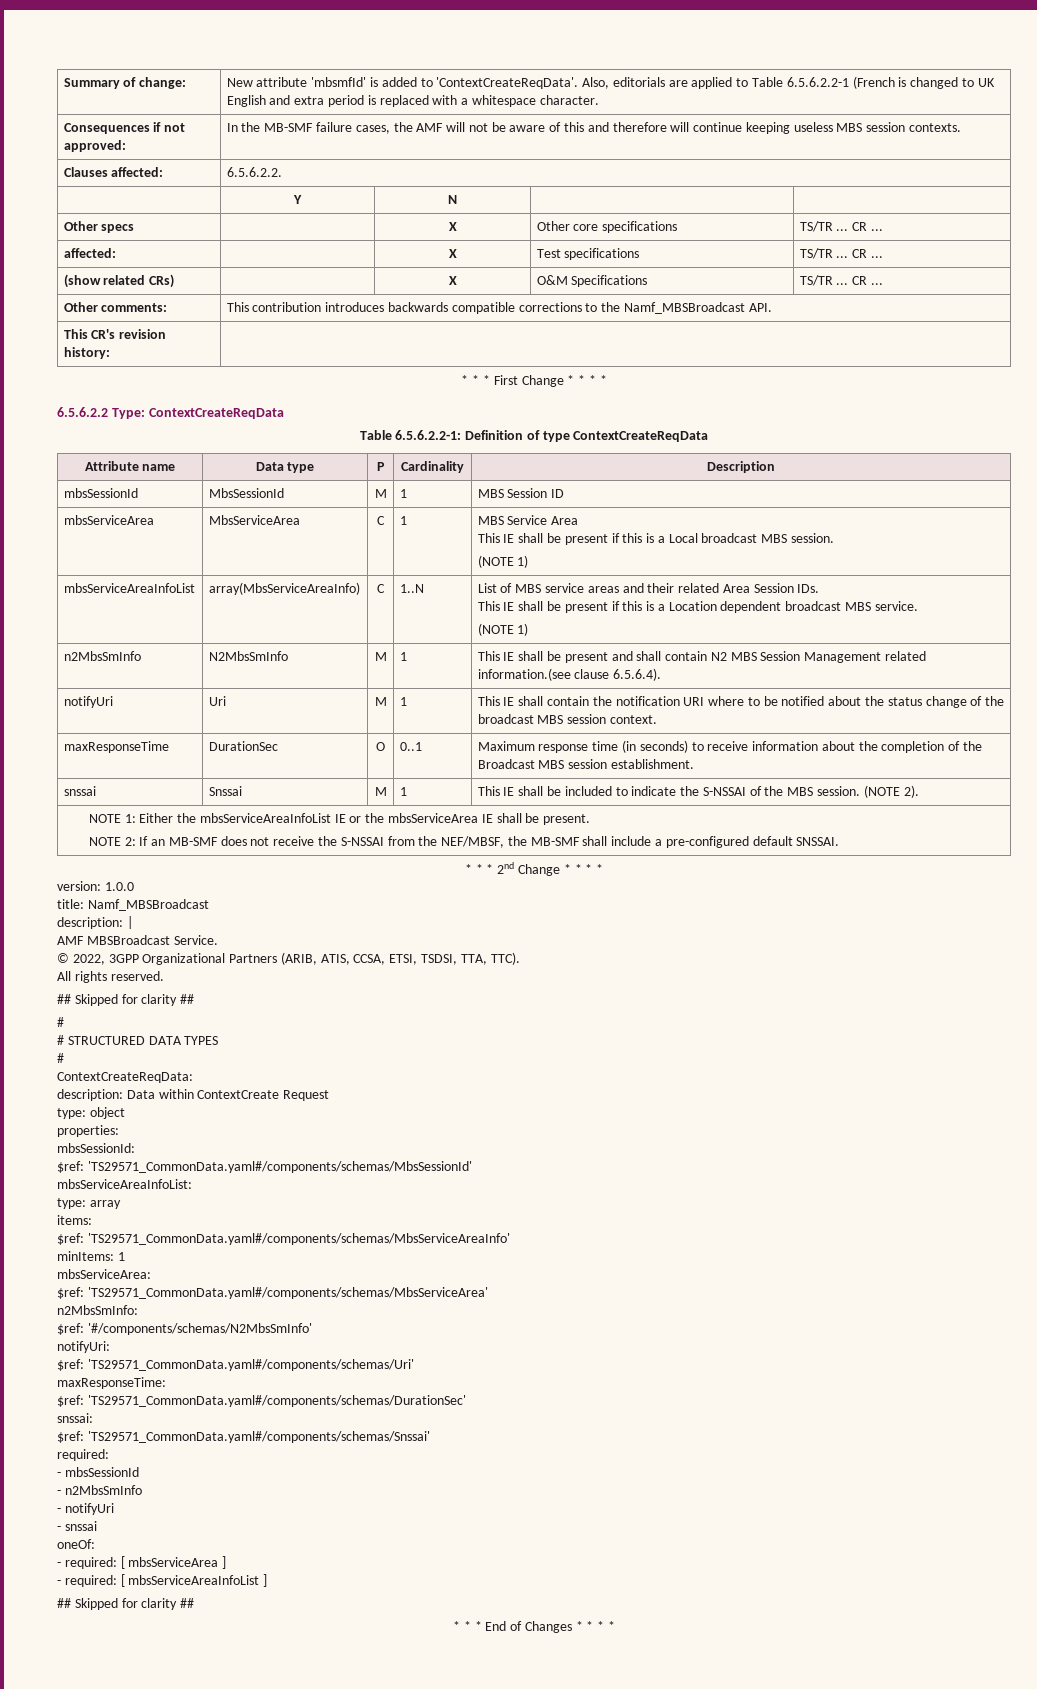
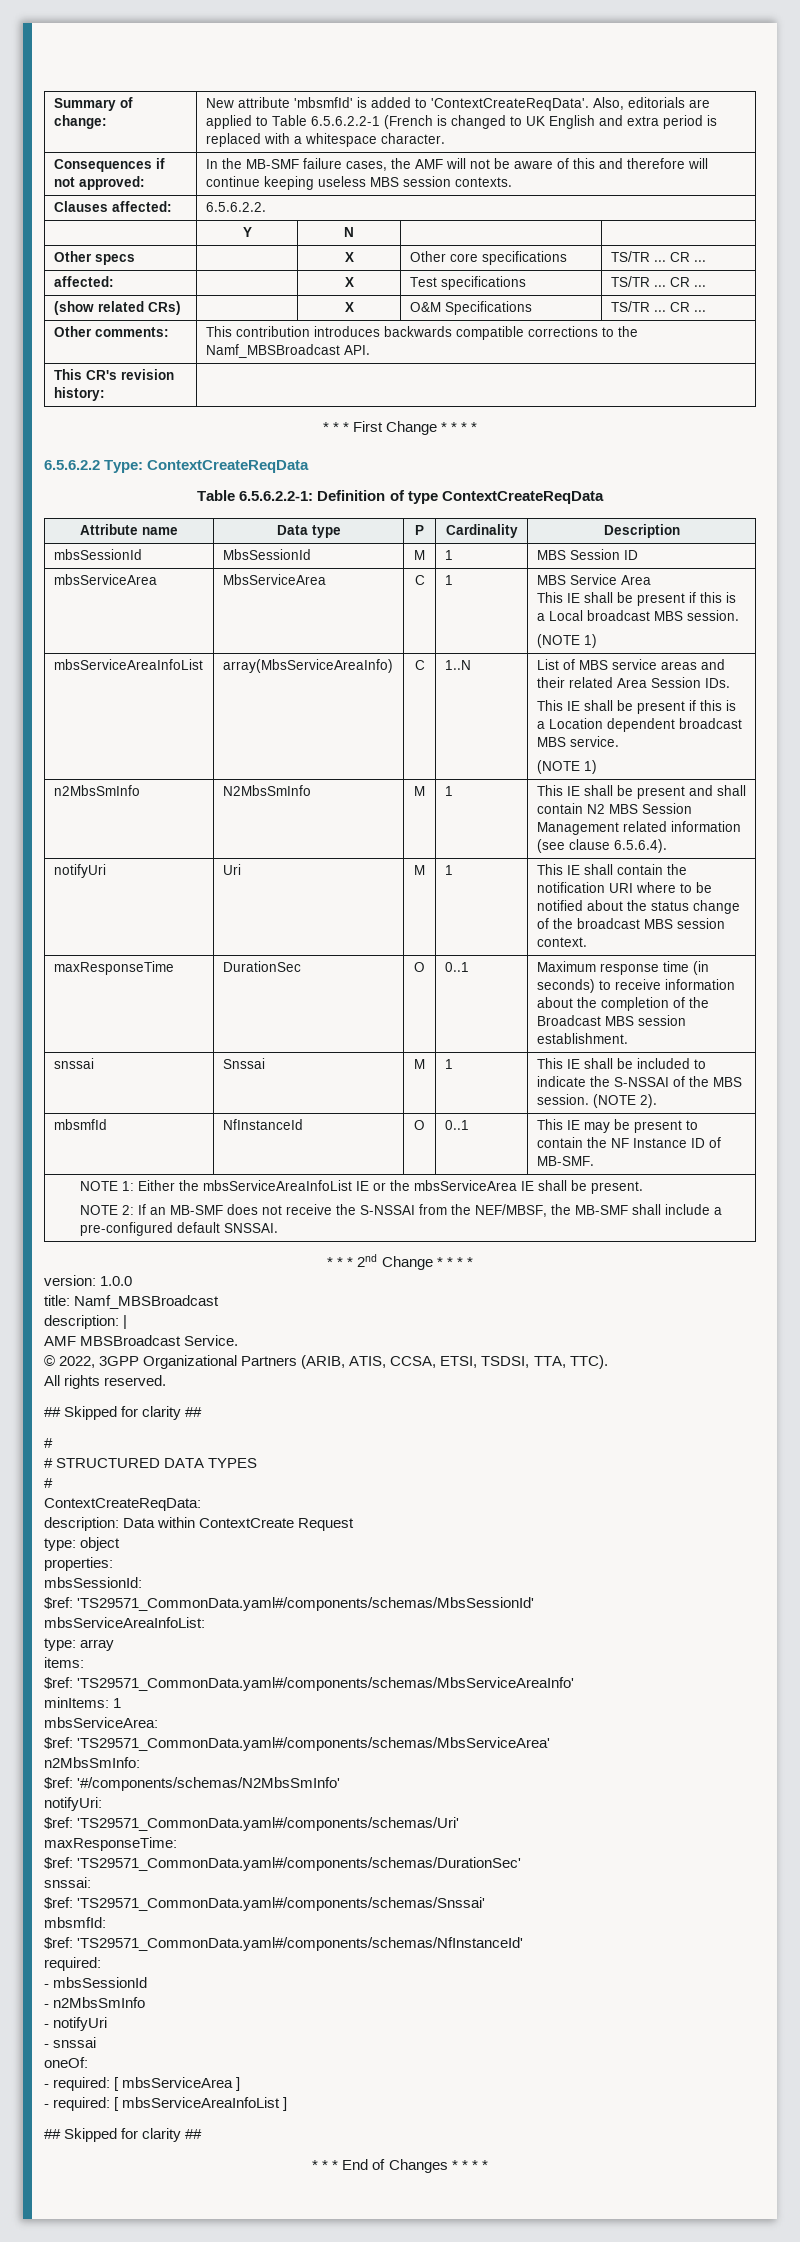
- n2MbsSmInfo | N2MbsSmInfo | M | 1 | This IE shall be present and shall contain N2 MBS Session Management related information.(see clause 6.5.6.4).
+ n2MbsSmInfo | N2MbsSmInfo | M | 1 | This IE shall be present and shall contain N2 MBS Session Management related information (see clause 6.5.6.4).
+ mbsmfId | NfInstanceId | O | 0..1 | This IE may be present to contain the NF Instance ID of MB-SMF.
+ mbsmfId:
+ $ref: 'TS29571_CommonData.yaml#/components/schemas/NfInstanceId'

